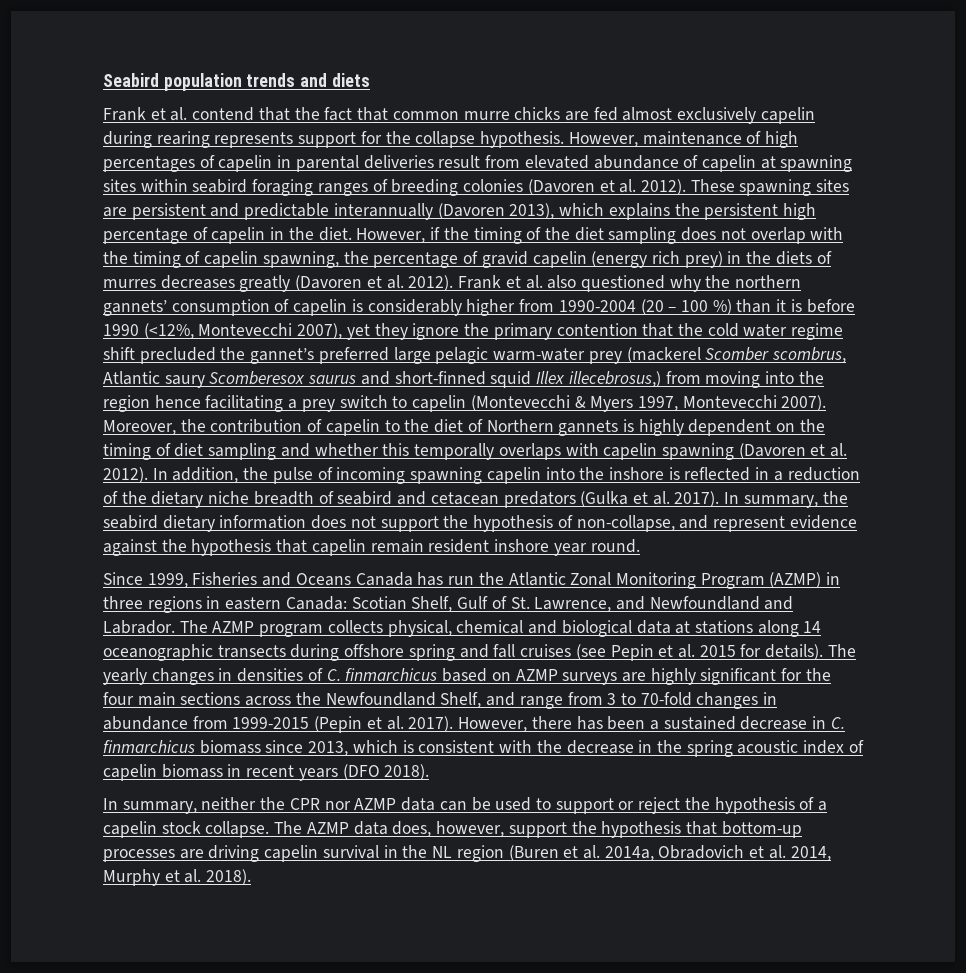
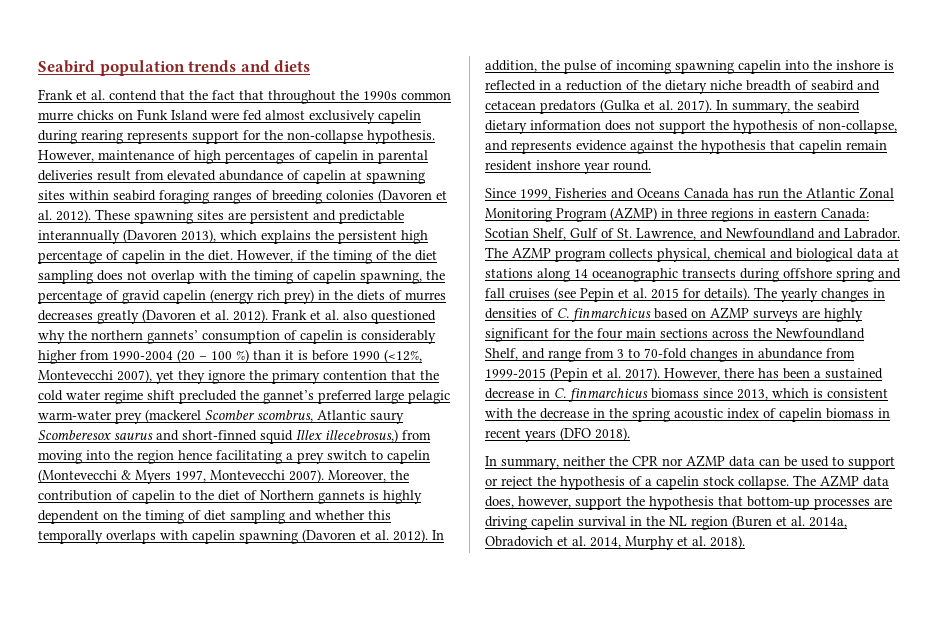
- Frank et al. contend that the fact that common murre chicks are fed almost exclusively capelin during rearing represents support for the collapse hypothesis.
+ Frank et al. contend that the fact that throughout the 1990s common murre chicks on Funk Island were fed almost exclusively capelin during rearing represents support for the non-collapse hypothesis.
- In summary, the seabird dietary information does not support the hypothesis of non-collapse, and represent evidence against the hypothesis that capelin remain resident inshore year round.
+ In summary, the seabird dietary information does not support the hypothesis of non-collapse, and represents evidence against the hypothesis that capelin remain resident inshore year round.

